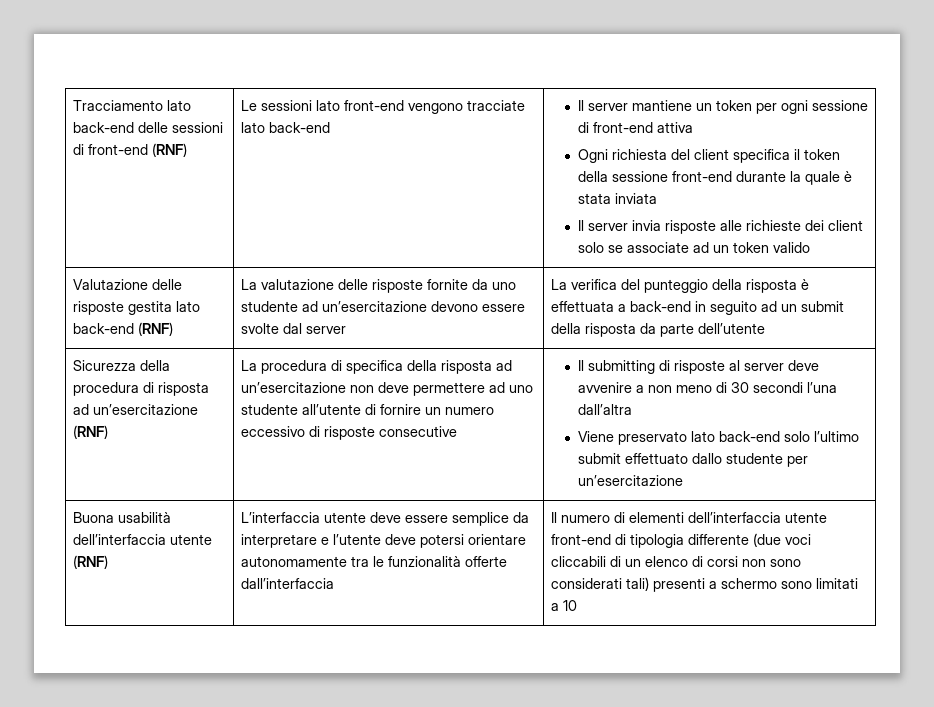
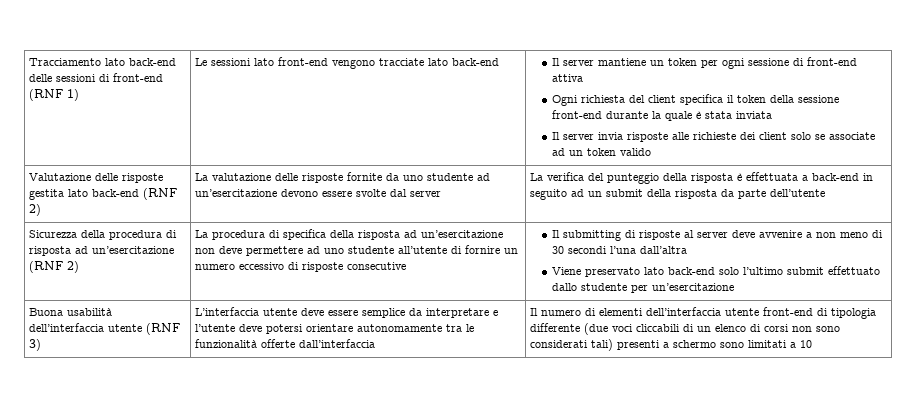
- Tracciamento lato back-end delle sessioni di front-end (RNF)
+ Tracciamento lato back-end delle sessioni di front-end (RNF 1)
- Valutazione delle risposte gestita lato back-end (RNF)
+ Valutazione delle risposte gestita lato back-end (RNF 2)
- Sicurezza della procedura di risposta ad un’esercitazione (RNF)
+ Sicurezza della procedura di risposta ad un’esercitazione (RNF 2)
- Buona usabilità dell’interfaccia utente (RNF)
+ Buona usabilità dell’interfaccia utente (RNF 3)

